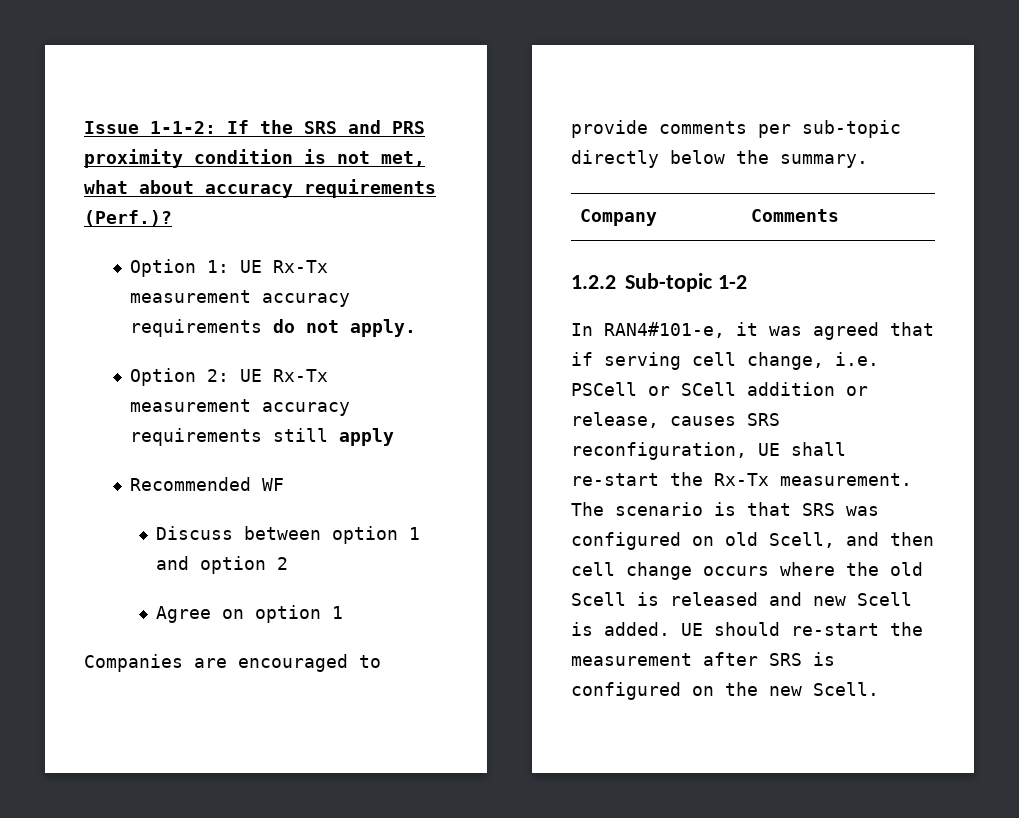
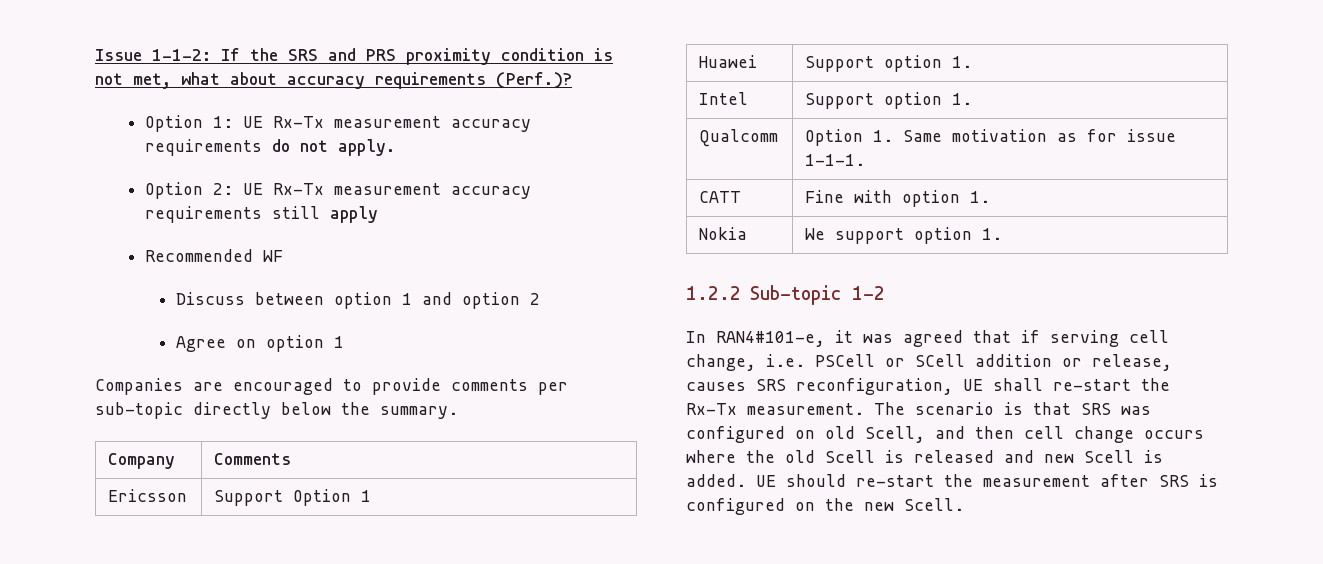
+ Ericsson | Support Option 1
+ Huawei | Support option 1.
+ Intel | Support option 1.
+ Qualcomm | Option 1. Same motivation as for issue 1-1-1.
+ CATT | Fine with option 1.
+ Nokia | We support option 1.

